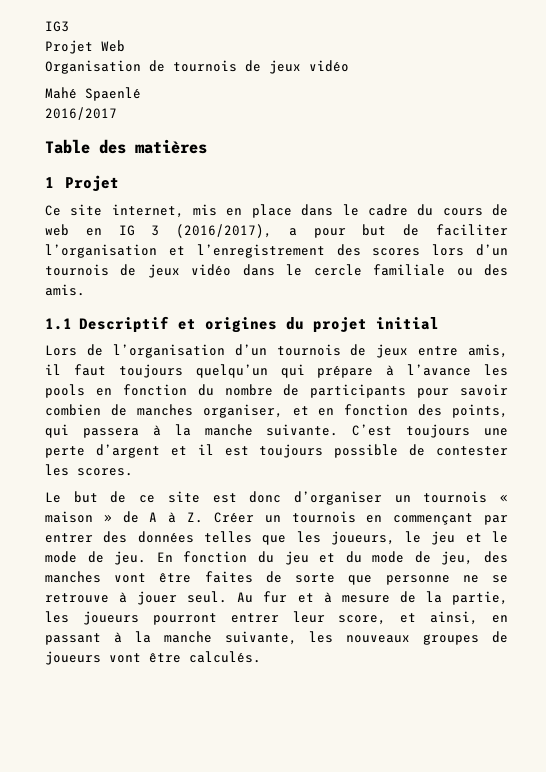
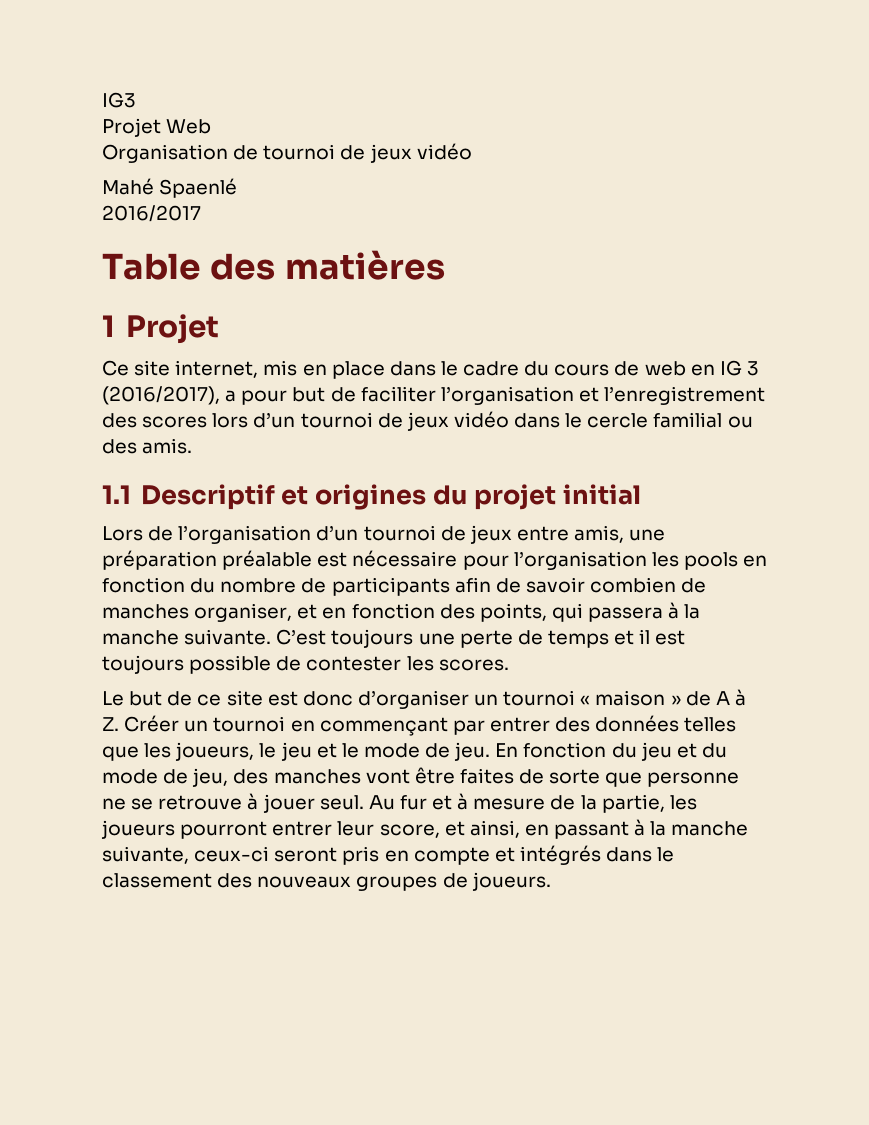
- Organisation de tournois de jeux vidéo
+ Organisation de tournoi de jeux vidéo
- Ce site internet, mis en place dans le cadre du cours de web en IG 3 (2016/2017), a pour but de faciliter l’organisation et l’enregistrement des scores lors d’un tournois de jeux vidéo dans le cercle familiale ou des amis.
+ Ce site internet, mis en place dans le cadre du cours de web en IG 3 (2016/2017), a pour but de faciliter l’organisation et l’enregistrement des scores lors d’un tournoi de jeux vidéo dans le cercle familial ou des amis.
- Lors de l’organisation d’un tournois de jeux entre amis, il faut toujours quelqu’un qui prépare à l’avance les pools en fonction du nombre de participants pour savoir combien de manches organiser, et en fonction des points, qui passera à la manche suivante.
+ Lors de l’organisation d’un tournoi de jeux entre amis, une préparation préalable est nécessaire pour l’organisation les pools en fonction du nombre de participants afin de savoir combien de manches organiser, et en fonction des points, qui passera à la manche suivante.
- C’est toujours une perte d’argent et il est toujours possible de contester les scores.
+ C’est toujours une perte de temps et il est toujours possible de contester les scores.
- Le but de ce site est donc d’organiser un tournois « maison » de A à Z. Créer un tournois en commençant par entrer des données telles que les joueurs, le jeu et le mode de jeu.
+ Le but de ce site est donc d’organiser un tournoi « maison » de A à Z. Créer un tournoi en commençant par entrer des données telles que les joueurs, le jeu et le mode de jeu.
- Au fur et à mesure de la partie, les joueurs pourront entrer leur score, et ainsi, en passant à la manche suivante, les nouveaux groupes de joueurs vont être calculés.
+ Au fur et à mesure de la partie, les joueurs pourront entrer leur score, et ainsi, en passant à la manche suivante, ceux-ci seront pris en compte et intégrés dans le classement des nouveaux groupes de joueurs.

